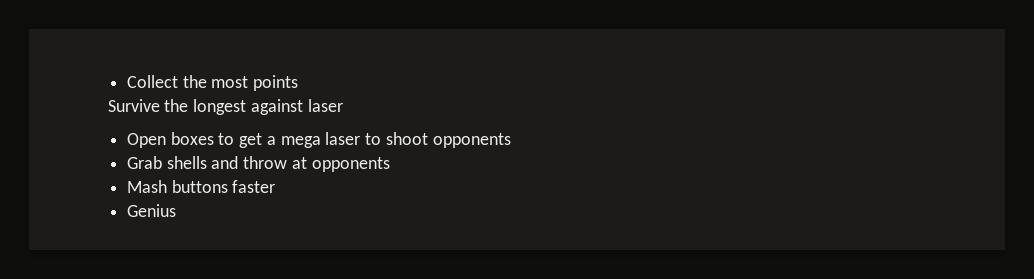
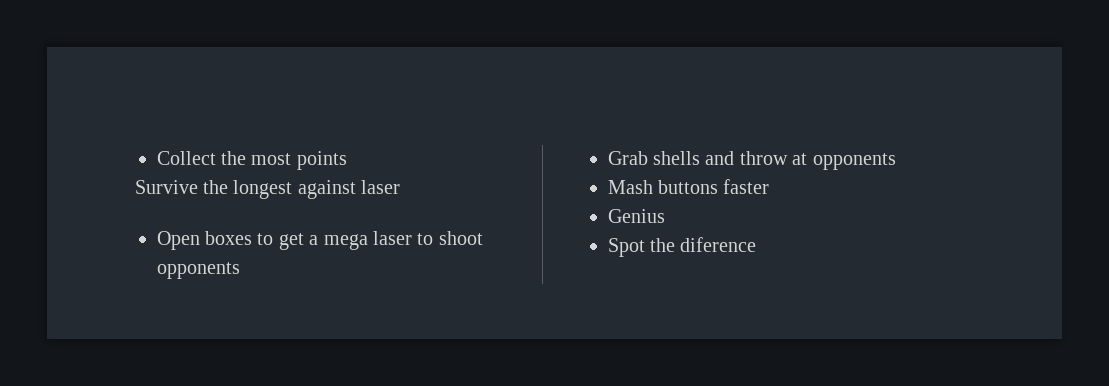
+ Spot the diference

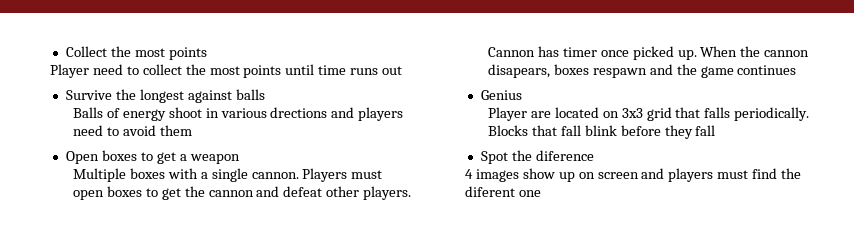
- Survive the longest against laser
+ Player need to collect the most points until time runs out
+ Survive the longest against balls
+ Balls of energy shoot in various drections and players need to avoid them
- Open boxes to get a mega laser to shoot opponents
- Grab shells and throw at opponents
- Mash buttons faster
+ Open boxes to get a weapon
+ Multiple boxes with a single cannon. Players must open boxes to get the cannon and defeat other players. Cannon has timer once picked up. When the cannon disapears, boxes respawn and the game continues
  Genius
+ Player are located on 3x3 grid that falls periodically. Blocks that fall blink before they fall
  Spot the diference
+ 4 images show up on screen and players must find the diferent one

